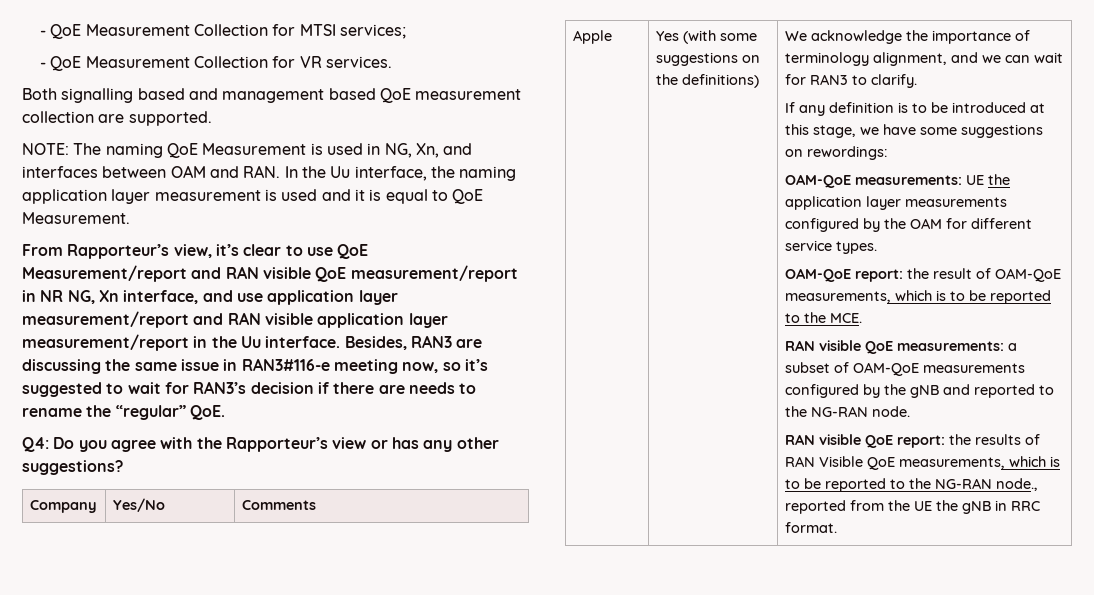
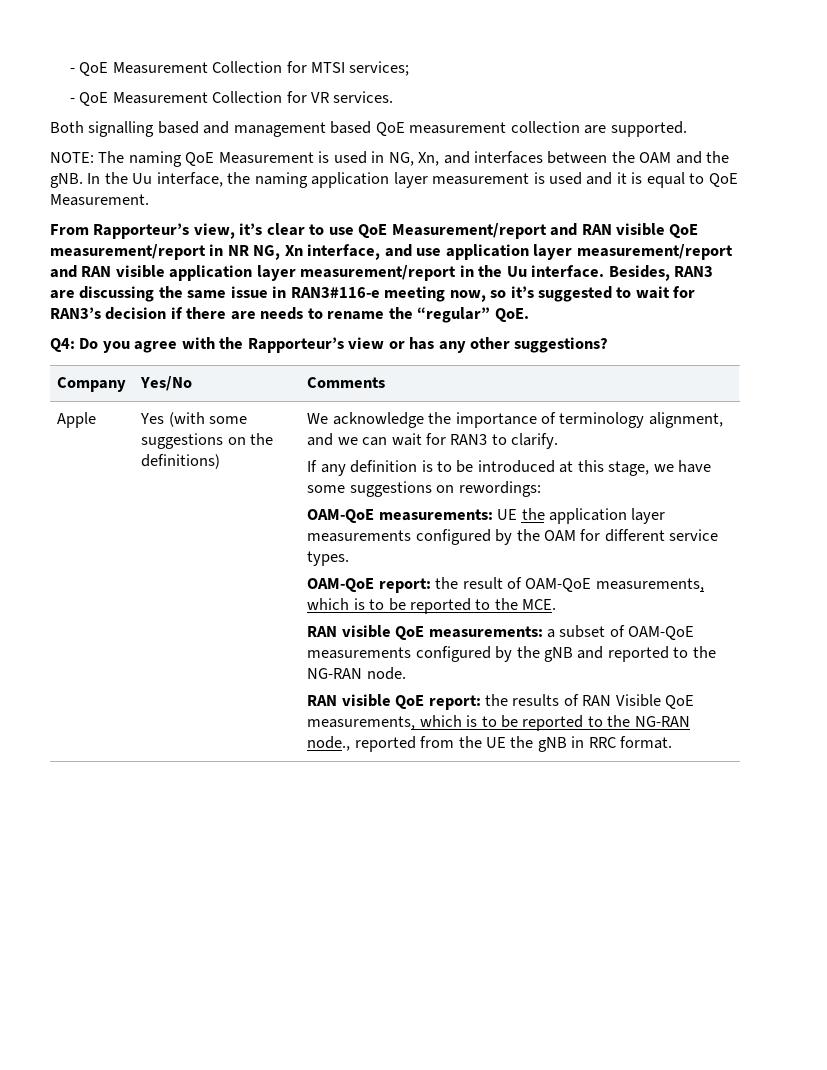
- NOTE: The naming QoE Measurement is used in NG, Xn, and interfaces between OAM and RAN. In the Uu interface, the naming application layer measurement is used and it is equal to QoE Measurement.
+ NOTE: The naming QoE Measurement is used in NG, Xn, and interfaces between the OAM and the gNB. In the Uu interface, the naming application layer measurement is used and it is equal to QoE Measurement.

